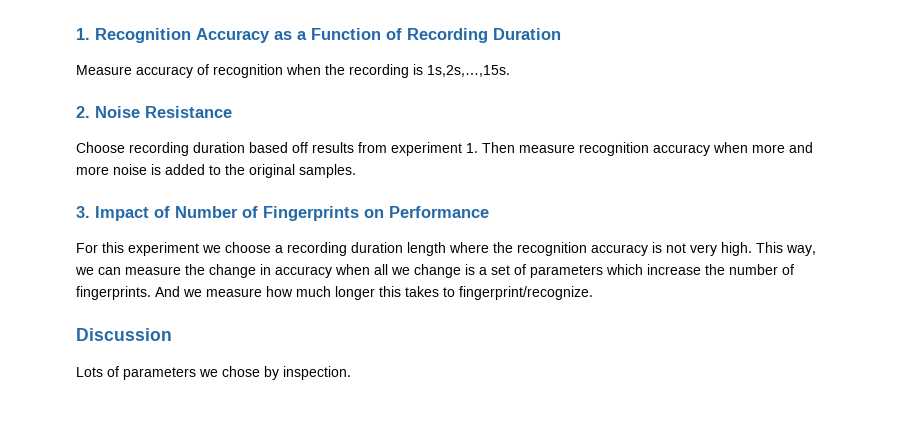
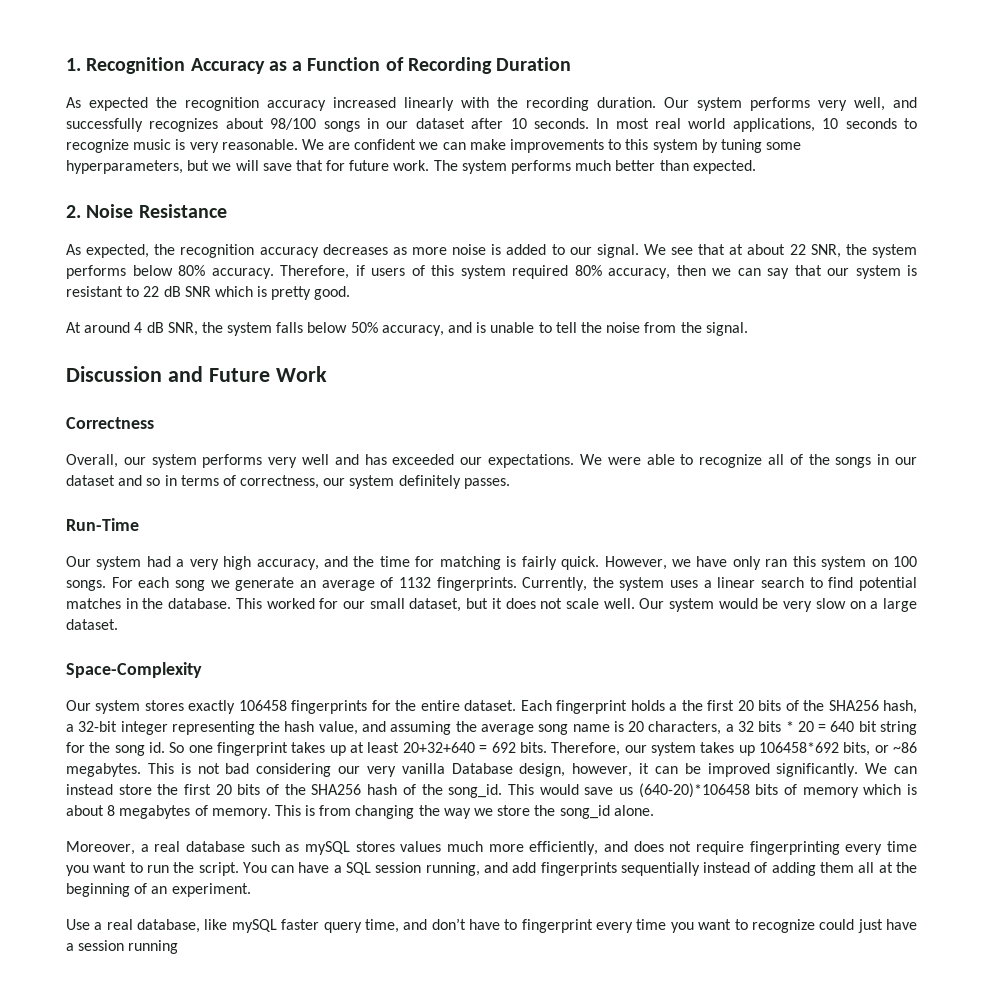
- Measure accuracy of recognition when the recording is 1s,2s,…,15s.
+ As expected the recognition accuracy increased linearly with the recording duration. Our system performs very well, and successfully recognizes about 98/100 songs in our dataset after 10 seconds. In most real world applications, 10 seconds to recognize music is very reasonable. We are confident we can make improvements to this system by tuning some hyperparameters, but we will save that for future work. The system performs much better than expected.
  2. Noise Resistance
- Choose recording duration based off results from experiment 1. Then measure recognition accuracy when more and more noise is added to the original samples.
- 3. Impact of Number of Fingerprints on Performance
- For this experiment we choose a recording duration length where the recognition accuracy is not very high. This way, we can measure the change in accuracy when all we change is a set of parameters which increase the number of fingerprints. And we measure how much longer this takes to fingerprint/recognize.
- Discussion
- Lots of parameters we chose by inspection.
+ As expected, the recognition accuracy decreases as more noise is added to our signal. We see that at about 22 SNR, the system performs below 80% accuracy. Therefore, if users of this system required 80% accuracy, then we can say that our system is resistant to 22 dB SNR which is pretty good.
+ At around 4 dB SNR, the system falls below 50% accuracy, and is unable to tell the noise from the signal.
+ Discussion and Future Work
+ Correctness
+ Overall, our system performs very well and has exceeded our expectations. We were able to recognize all of the songs in our dataset and so in terms of correctness, our system definitely passes.
+ Run-Time
+ Our system had a very high accuracy, and the time for matching is fairly quick. However, we have only ran this system on 100 songs. For each song we generate an average of 1132 fingerprints. Currently, the system uses a linear search to find potential matches in the database. This worked for our small dataset, but it does not scale well. Our system would be very slow on a large dataset.
+ Space-Complexity
+ Our system stores exactly 106458 fingerprints for the entire dataset. Each fingerprint holds a the first 20 bits of the SHA256 hash, a 32-bit integer representing the hash value, and assuming the average song name is 20 characters, a 32 bits * 20 = 640 bit string for the song id. So one fingerprint takes up at least 20+32+640 = 692 bits. Therefore, our system takes up 106458*692 bits, or ~86 megabytes. This is not bad considering our very vanilla Database design, however, it can be improved significantly. We can instead store the first 20 bits of the SHA256 hash of the song_id. This would save us (640-20)*106458 bits of memory which is about 8 megabytes of memory. This is from changing the way we store the song_id alone.
+ Moreover, a real database such as mySQL stores values much more efficiently, and does not require fingerprinting every time you want to run the script. You can have a SQL session running, and add fingerprints sequentially instead of adding them all at the beginning of an experiment.
+ Use a real database, like mySQL faster query time, and don’t have to fingerprint every time you want to recognize could just have a session running

